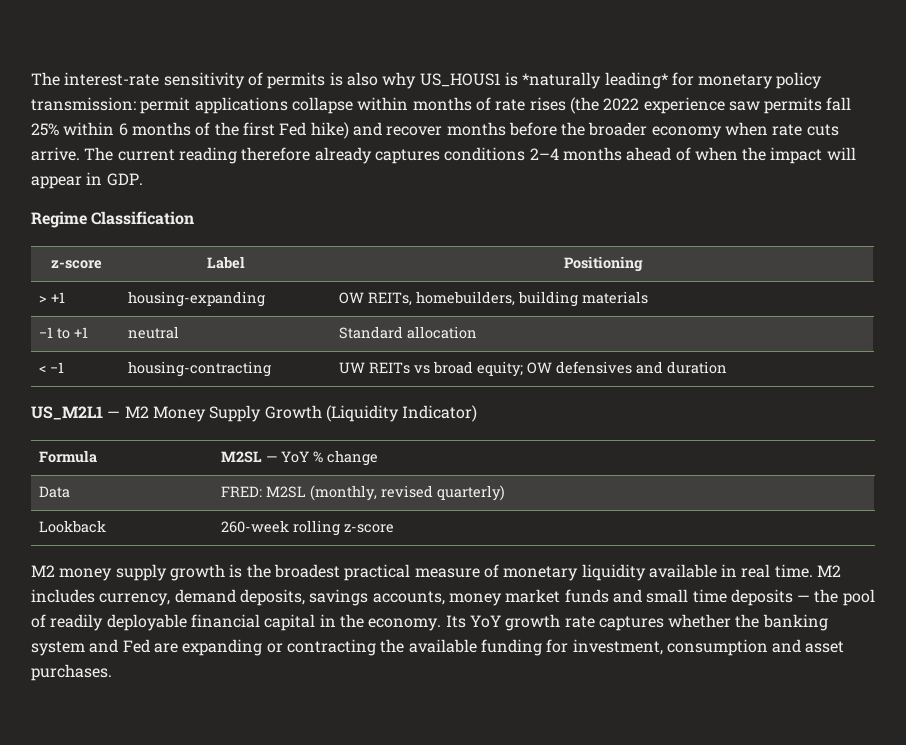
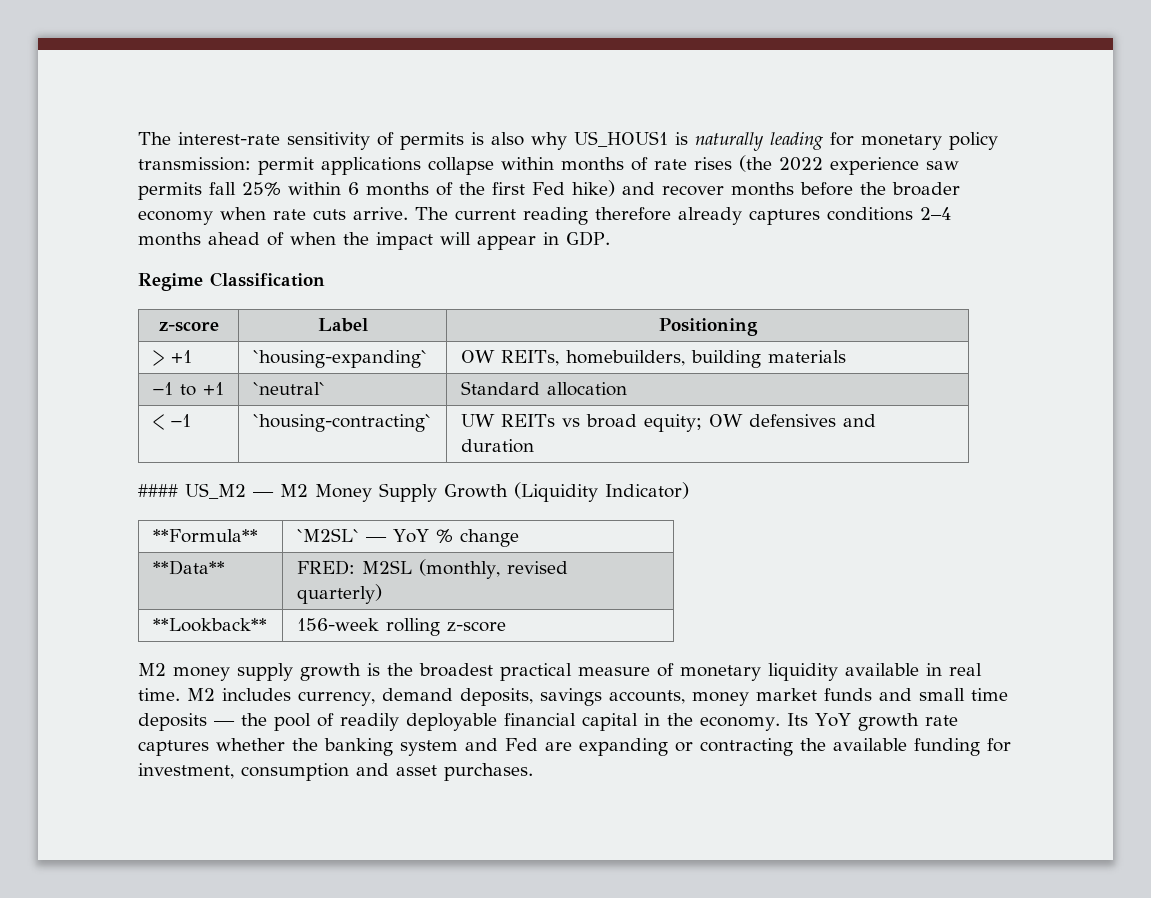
- The interest-rate sensitivity of permits is also why US_HOUS1 is *naturally leading* for monetary policy transmission: permit applications collapse within months of rate rises (the 2022 experience saw permits fall 25% within 6 months of the first Fed hike) and recover months before the broader economy when rate cuts arrive.
+ The interest-rate sensitivity of permits is also why US_HOUS1 is naturally leading for monetary policy transmission: permit applications collapse within months of rate rises (the 2022 experience saw permits fall 25% within 6 months of the first Fed hike) and recover months before the broader economy when rate cuts arrive.
- > +1 | housing-expanding | OW REITs, homebuilders, building materials
+ > +1 | `housing-expanding` | OW REITs, homebuilders, building materials
- −1 to +1 | neutral | Standard allocation
+ −1 to +1 | `neutral` | Standard allocation
- < −1 | housing-contracting | UW REITs vs broad equity; OW defensives and duration
+ < −1 | `housing-contracting` | UW REITs vs broad equity; OW defensives and duration
- US_M2L1 — M2 Money Supply Growth (Liquidity Indicator)
+ #### US_M2 — M2 Money Supply Growth (Liquidity Indicator)
- Formula | M2SL — YoY % change
+ **Formula** | `M2SL` — YoY % change
- Data | FRED: M2SL (monthly, revised quarterly)
+ **Data** | FRED: M2SL (monthly, revised quarterly)
- Lookback | 260-week rolling z-score
+ **Lookback** | 156-week rolling z-score

